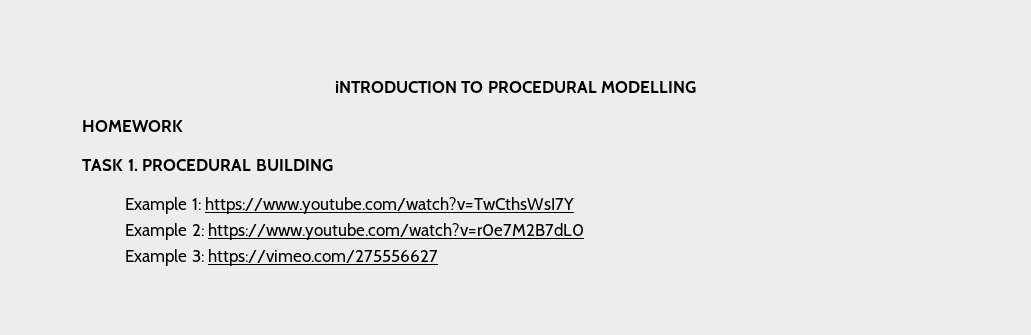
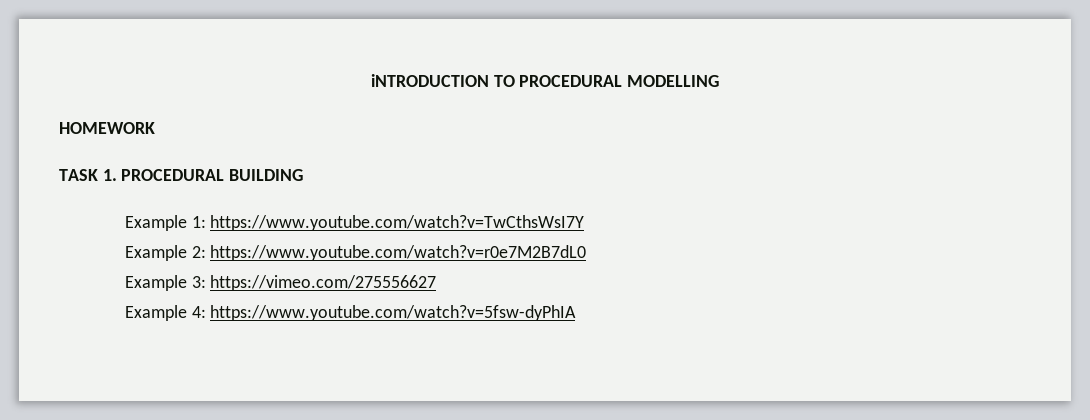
+ Example 4: https://www.youtube.com/watch?v=5fsw-dyPhIA

